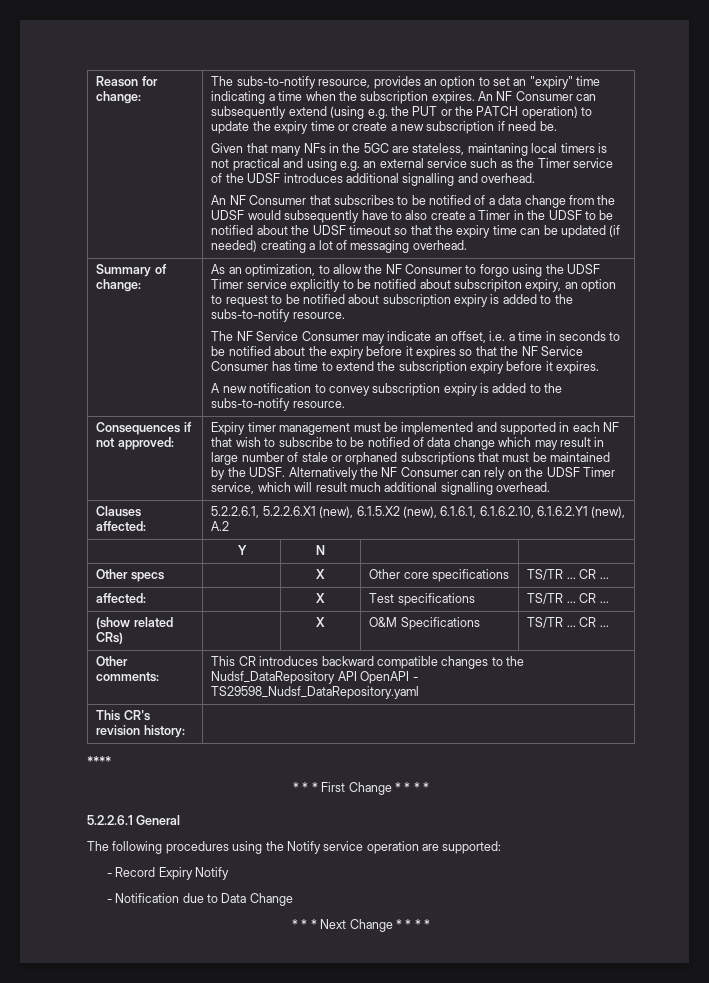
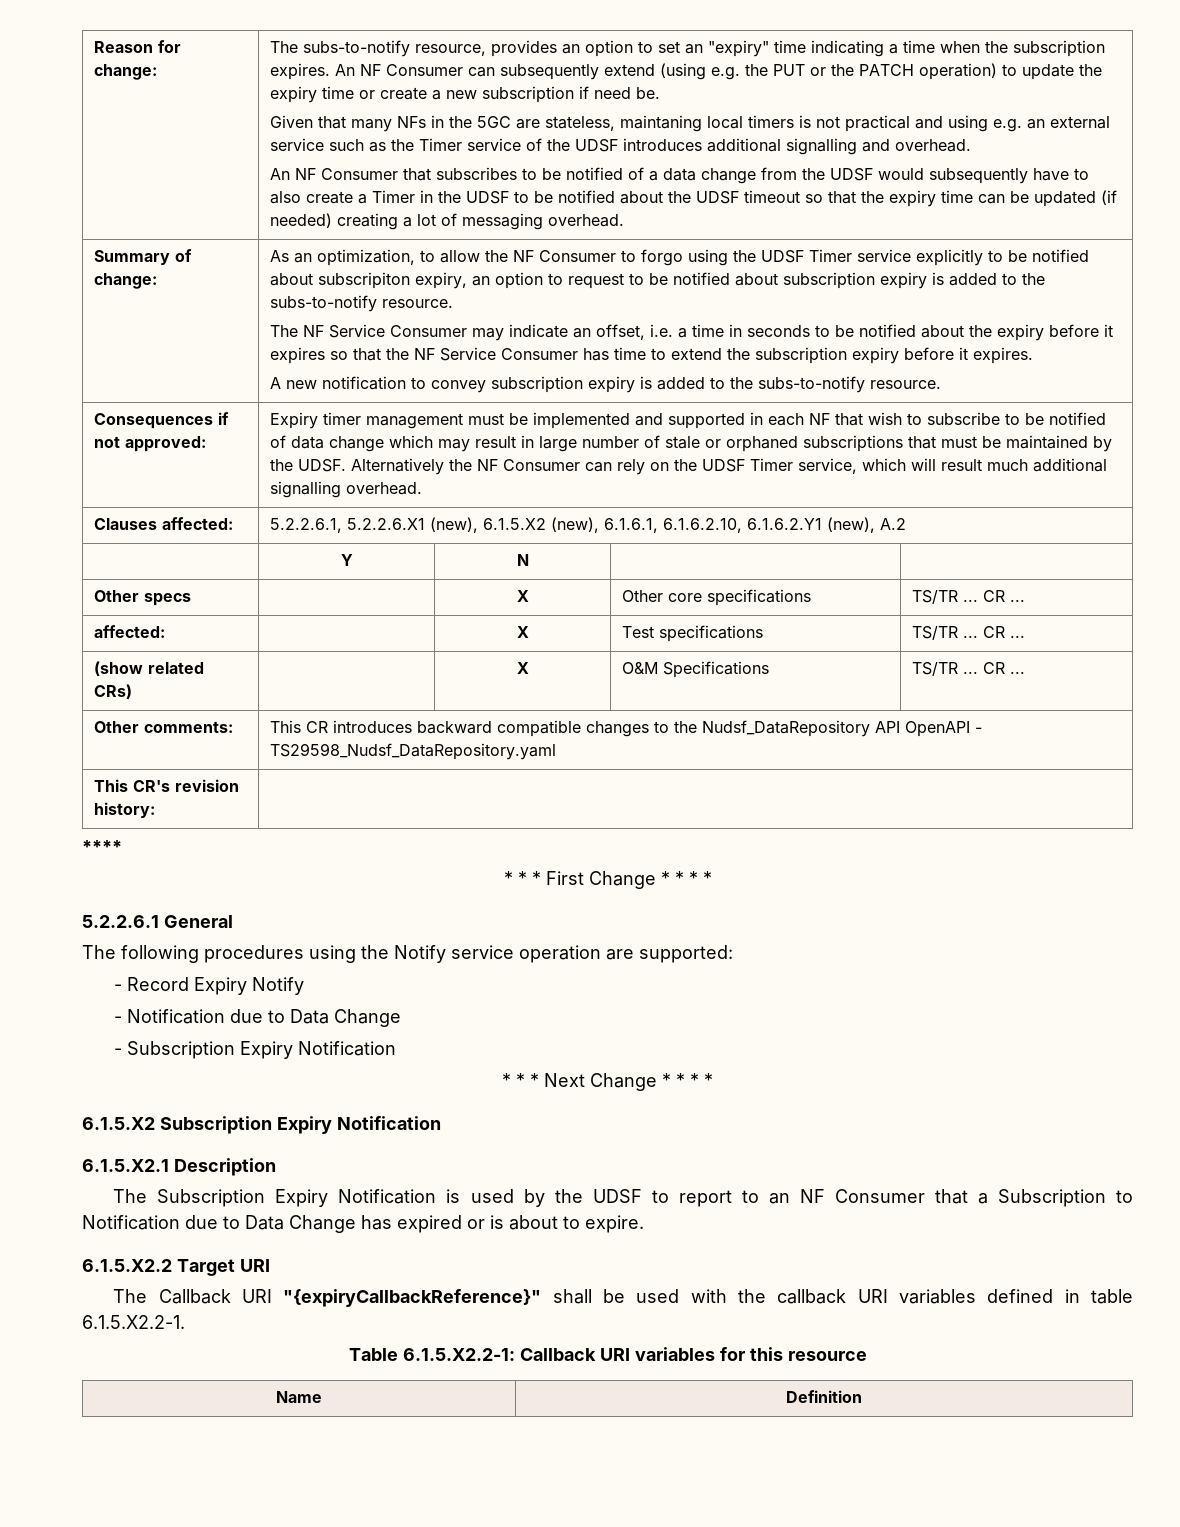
+ - Subscription Expiry Notification
+ 6.1.5.X2 Subscription Expiry Notification
+ 6.1.5.X2.1 Description
+ The Subscription Expiry Notification is used by the UDSF to report to an NF Consumer that a Subscription to Notification due to Data Change has expired or is about to expire.
+ 6.1.5.X2.2 Target URI
+ The Callback URI "{expiryCallbackReference}" shall be used with the callback URI variables defined in table 6.1.5.X2.2-1.
+ Table 6.1.5.X2.2-1: Callback URI variables for this resource
+ Name | Definition

